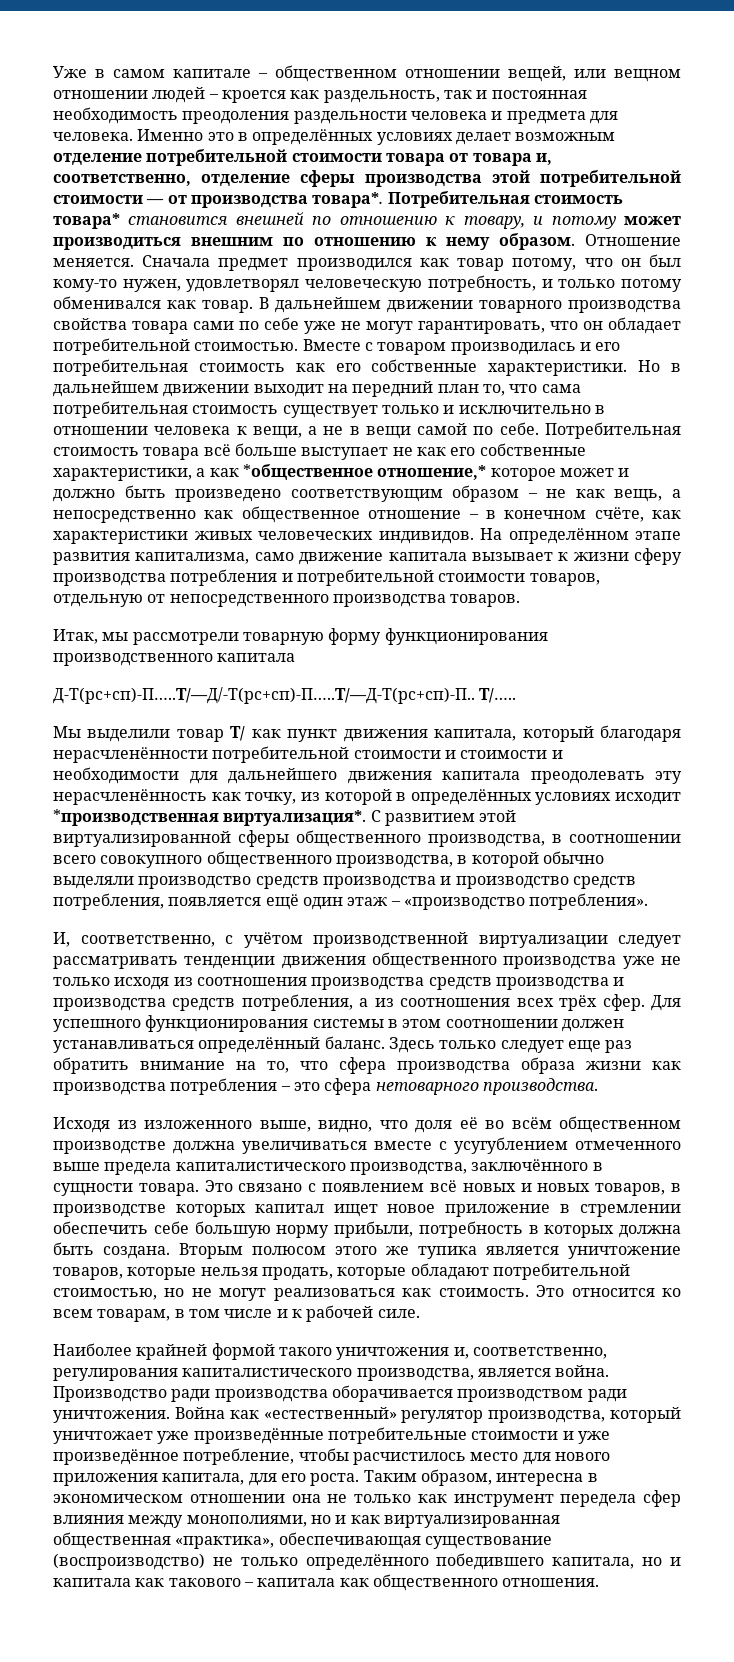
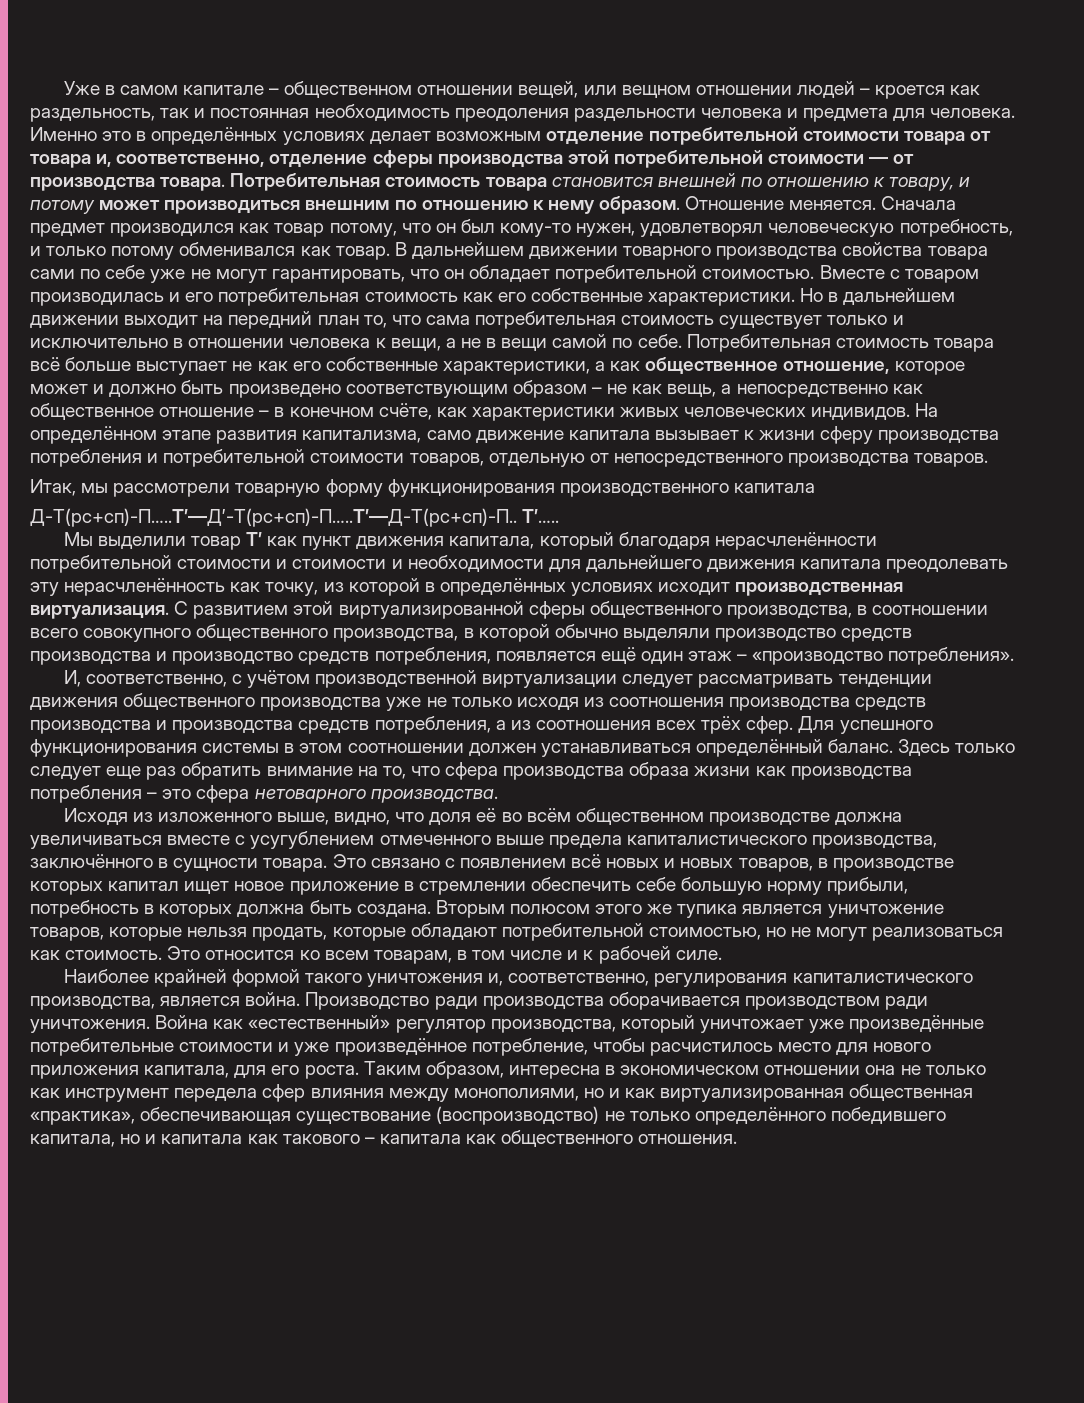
- Именно это в определённых условиях делает возможным отделение потребительной стоимости товара от товара и, соответственно, отделение сферы производства этой потребительной стоимости — от производства товара*. Потребительная стоимость товара* становится внешней по отношению к товару, и потому может производиться внешним по отношению к нему образом.
+ Именно это в определённых условиях делает возможным отделение потребительной стоимости товара от товара и, соответственно, отделение сферы производства этой потребительной стоимости — от производства товара. Потребительная стоимость товара становится внешней по отношению к товару, и потому может производиться внешним по отношению к нему образом.
- Потребительная стоимость товара всё больше выступает не как его собственные характеристики, а как *общественное отношение,* которое может и должно быть произведено соответствующим образом – не как вещь, а непосредственно как общественное отношение – в конечном счёте, как характеристики живых человеческих индивидов.
+ Потребительная стоимость товара всё больше выступает не как его собственные характеристики, а как общественное отношение, которое может и должно быть произведено соответствующим образом – не как вещь, а непосредственно как общественное отношение – в конечном счёте, как характеристики живых человеческих индивидов.
- Д-Т(рс+сп)-П…..Т/—Д/-Т(рс+сп)-П…..Т/—Д-Т(рс+сп)-П.. Т/…..
+ Д-Т(рс+сп)-П…..Т′—Д′-Т(рс+сп)-П…..Т′—Д-Т(рс+сп)-П.. Т′…..
- Мы выделили товар Т/ как пункт движения капитала, который благодаря нерасчленённости потребительной стоимости и стоимости и необходимости для дальнейшего движения капитала преодолевать эту нерасчленённость как точку, из которой в определённых условиях исходит *производственная виртуализация*.
+ Мы выделили товар Т′ как пункт движения капитала, который благодаря нерасчленённости потребительной стоимости и стоимости и необходимости для дальнейшего движения капитала преодолевать эту нерасчленённость как точку, из которой в определённых условиях исходит производственная виртуализация.

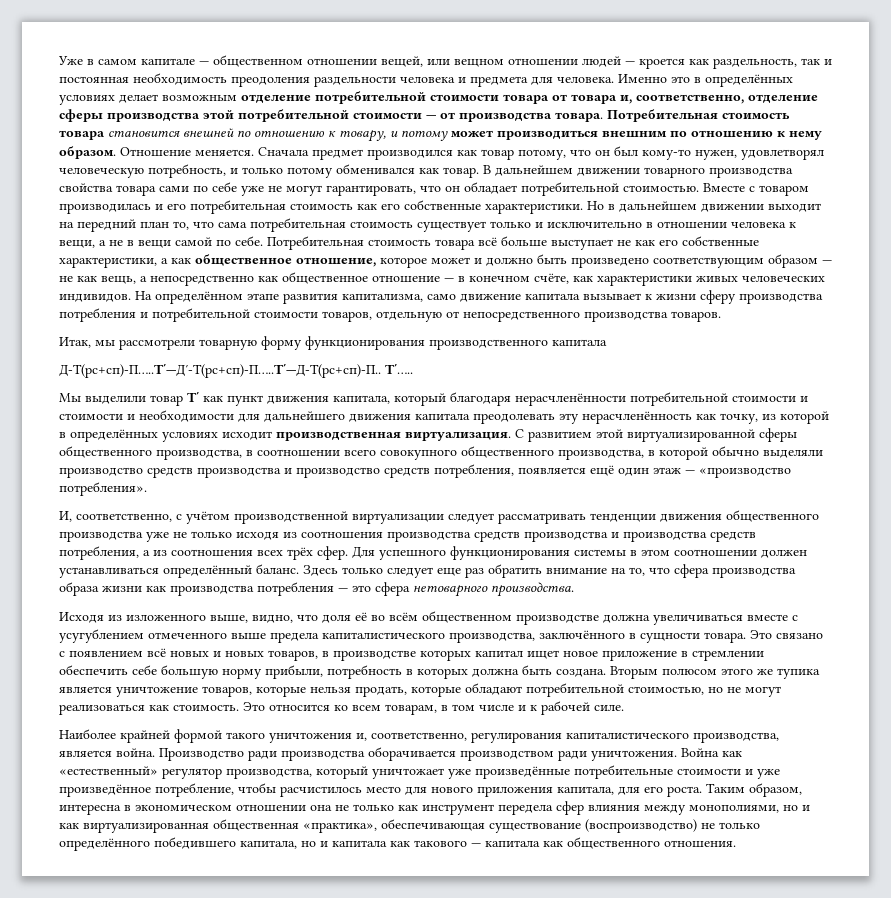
- Уже в самом капитале – общественном отношении вещей, или вещном отношении людей – кроется как раздельность, так и постоянная необходимость преодоления раздельности человека и предмета для человека.
+ Уже в самом капитале — общественном отношении вещей, или вещном отношении людей — кроется как раздельность, так и постоянная необходимость преодоления раздельности человека и предмета для человека.
- Потребительная стоимость товара всё больше выступает не как его собственные характеристики, а как общественное отношение, которое может и должно быть произведено соответствующим образом – не как вещь, а непосредственно как общественное отношение – в конечном счёте, как характеристики живых человеческих индивидов.
+ Потребительная стоимость товара всё больше выступает не как его собственные характеристики, а как общественное отношение, которое может и должно быть произведено соответствующим образом — не как вещь, а непосредственно как общественное отношение — в конечном счёте, как характеристики живых человеческих индивидов.
- С развитием этой виртуализированной сферы общественного производства, в соотношении всего совокупного общественного производства, в которой обычно выделяли производство средств производства и производство средств потребления, появляется ещё один этаж – «производство потребления».
+ С развитием этой виртуализированной сферы общественного производства, в соотношении всего совокупного общественного производства, в которой обычно выделяли производство средств производства и производство средств потребления, появляется ещё один этаж — «производство потребления».
- Здесь только следует еще раз обратить внимание на то, что сфера производства образа жизни как производства потребления – это сфера нетоварного производства.
+ Здесь только следует еще раз обратить внимание на то, что сфера производства образа жизни как производства потребления — это сфера нетоварного производства.
- Таким образом, интересна в экономическом отношении она не только как инструмент передела сфер влияния между монополиями, но и как виртуализированная общественная «практика», обеспечивающая существование (воспроизводство) не только определённого победившего капитала, но и капитала как такового – капитала как общественного отношения.
+ Таким образом, интересна в экономическом отношении она не только как инструмент передела сфер влияния между монополиями, но и как виртуализированная общественная «практика», обеспечивающая существование (воспроизводство) не только определённого победившего капитала, но и капитала как такового — капитала как общественного отношения.

